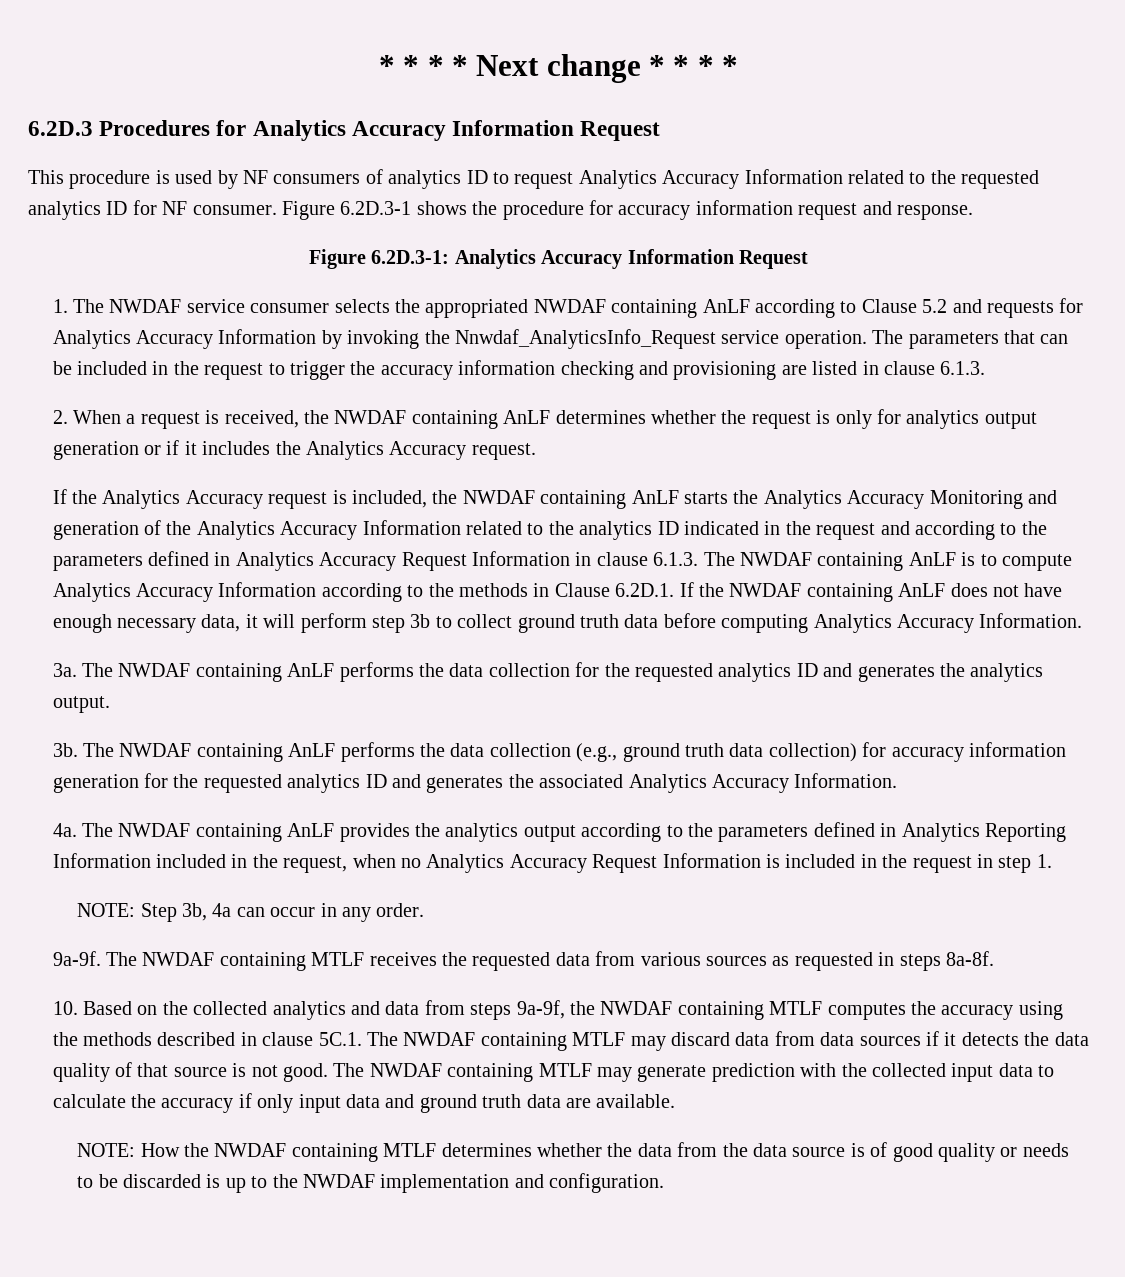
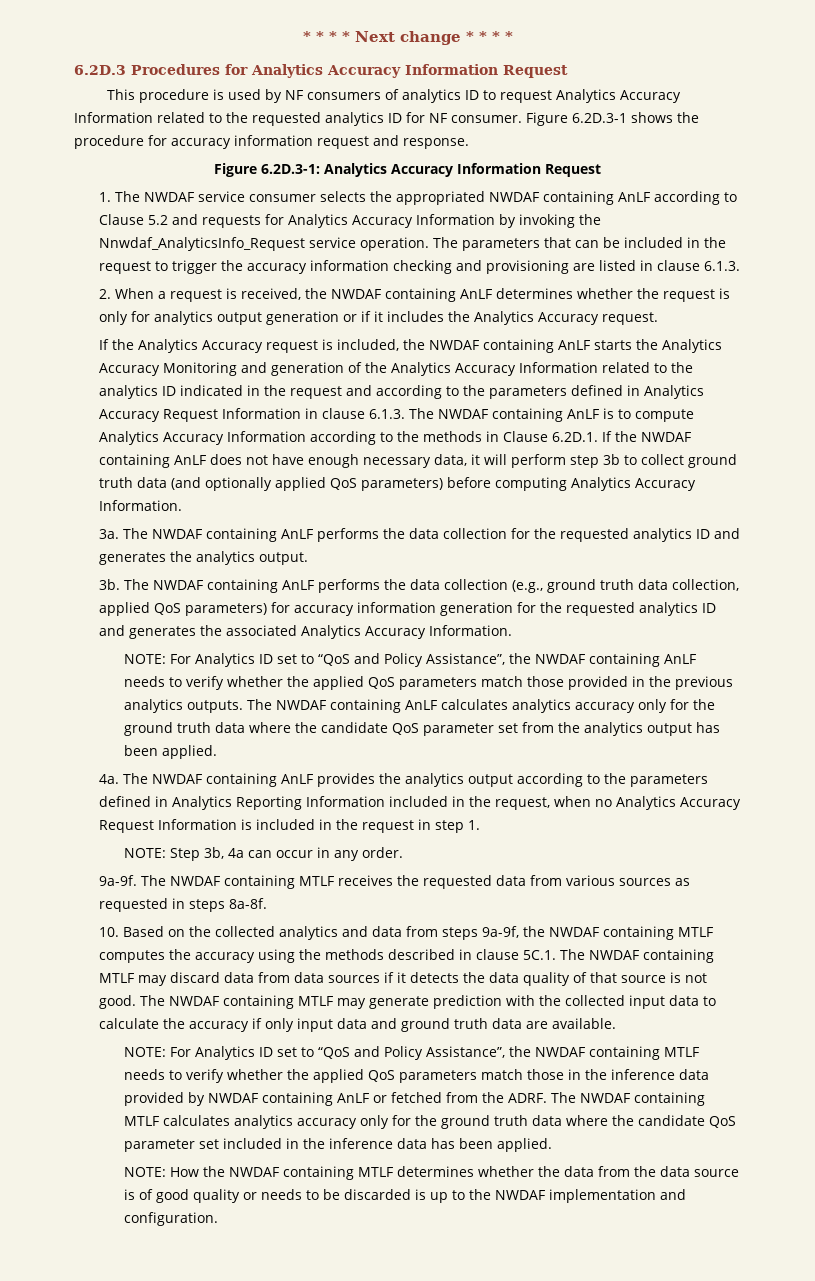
- If the Analytics Accuracy request is included, the NWDAF containing AnLF starts the Analytics Accuracy Monitoring and generation of the Analytics Accuracy Information related to the analytics ID indicated in the request and according to the parameters defined in Analytics Accuracy Request Information in clause 6.1.3. The NWDAF containing AnLF is to compute Analytics Accuracy Information according to the methods in Clause 6.2D.1. If the NWDAF containing AnLF does not have enough necessary data, it will perform step 3b to collect ground truth data before computing Analytics Accuracy Information.
+ If the Analytics Accuracy request is included, the NWDAF containing AnLF starts the Analytics Accuracy Monitoring and generation of the Analytics Accuracy Information related to the analytics ID indicated in the request and according to the parameters defined in Analytics Accuracy Request Information in clause 6.1.3. The NWDAF containing AnLF is to compute Analytics Accuracy Information according to the methods in Clause 6.2D.1. If the NWDAF containing AnLF does not have enough necessary data, it will perform step 3b to collect ground truth data (and optionally applied QoS parameters) before computing Analytics Accuracy Information.
- The NWDAF containing AnLF performs the data collection (e.g., ground truth data collection) for accuracy information generation for the requested analytics ID and generates the associated Analytics Accuracy Information.
+ The NWDAF containing AnLF performs the data collection (e.g., ground truth data collection, applied QoS parameters) for accuracy information generation for the requested analytics ID and generates the associated Analytics Accuracy Information.
+ NOTE: For Analytics ID set to “QoS and Policy Assistance”, the NWDAF containing AnLF needs to verify whether the applied QoS parameters match those provided in the previous analytics outputs. The NWDAF containing AnLF calculates analytics accuracy only for the ground truth data where the candidate QoS parameter set from the analytics output has been applied.
+ NOTE: For Analytics ID set to “QoS and Policy Assistance”, the NWDAF containing MTLF needs to verify whether the applied QoS parameters match those in the inference data provided by NWDAF containing AnLF or fetched from the ADRF. The NWDAF containing MTLF calculates analytics accuracy only for the ground truth data where the candidate QoS parameter set included in the inference data has been applied.

